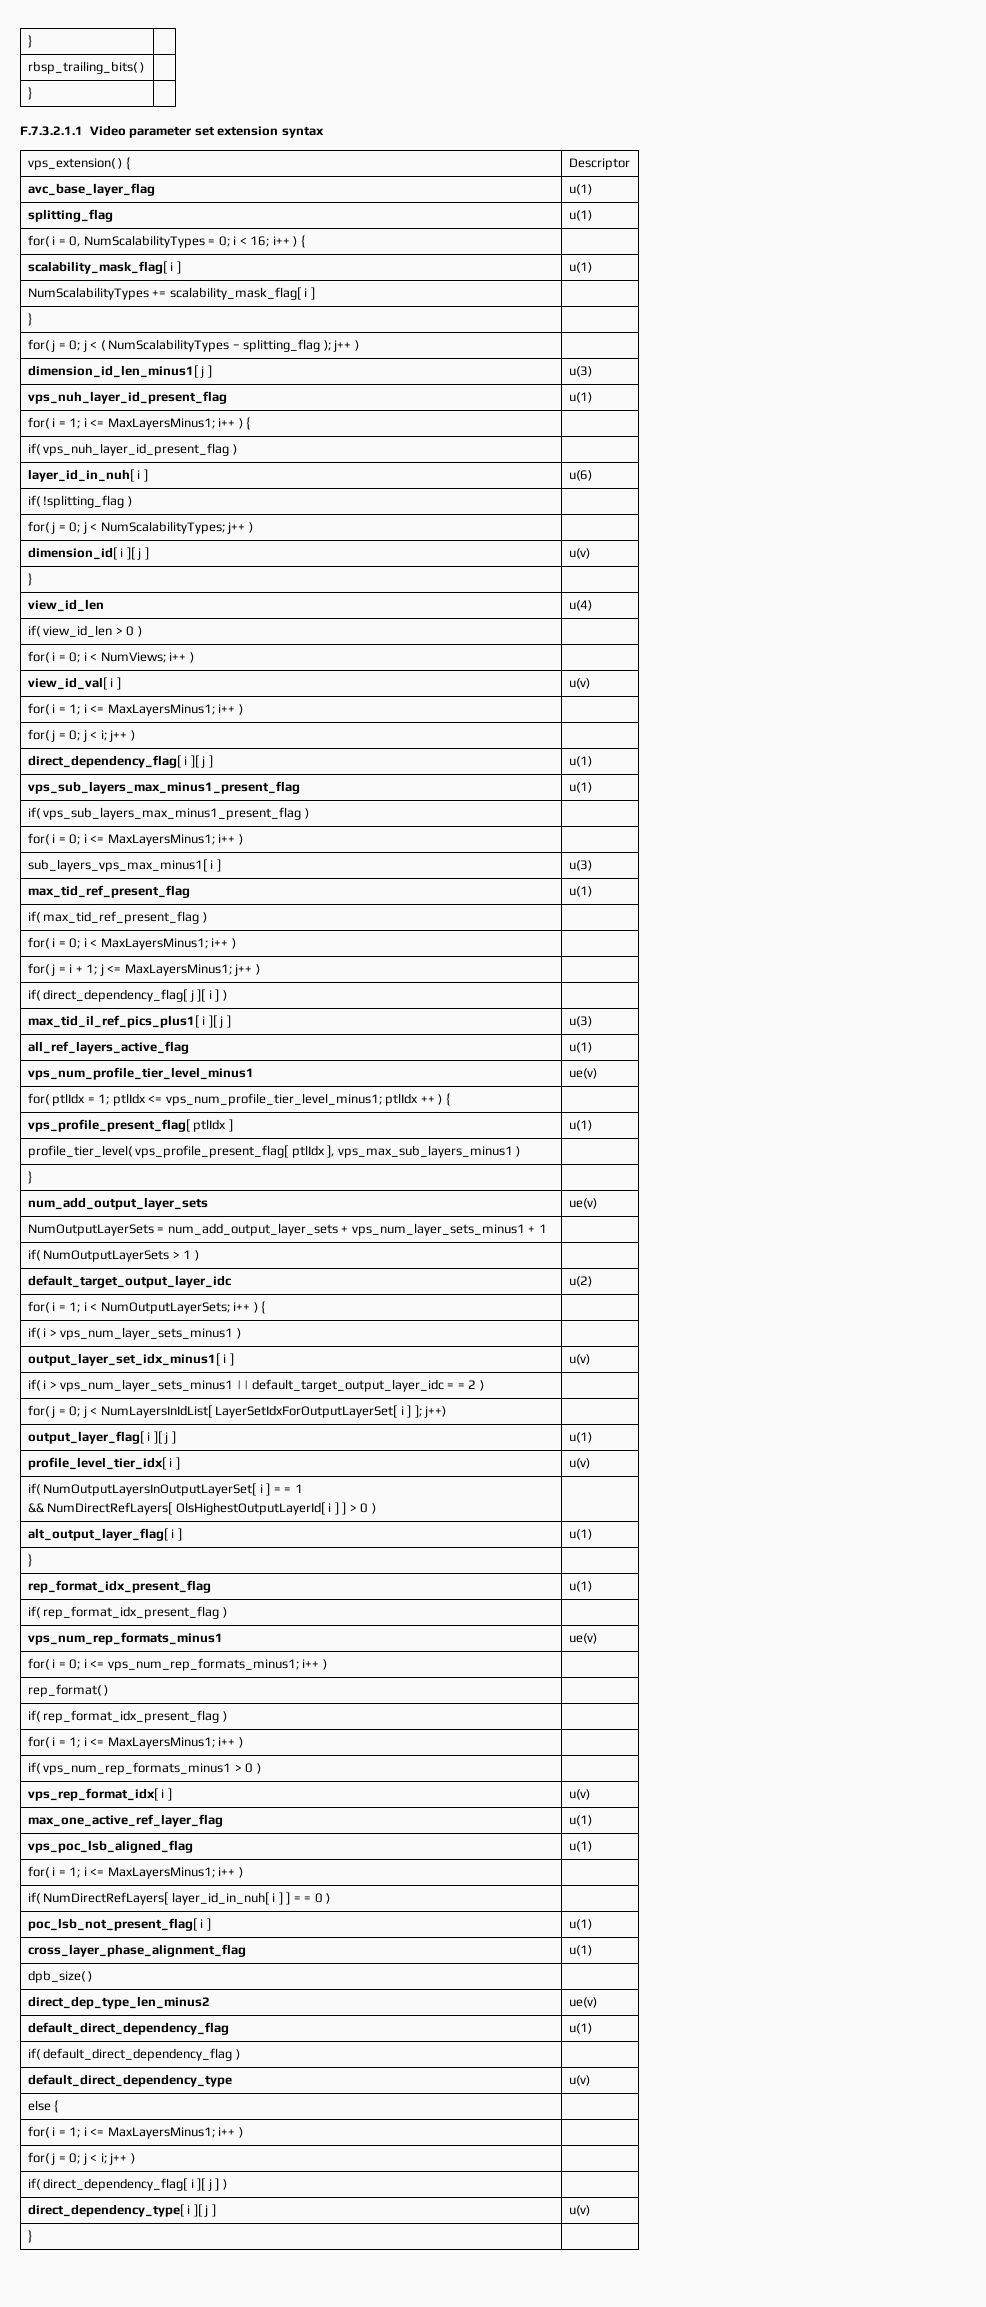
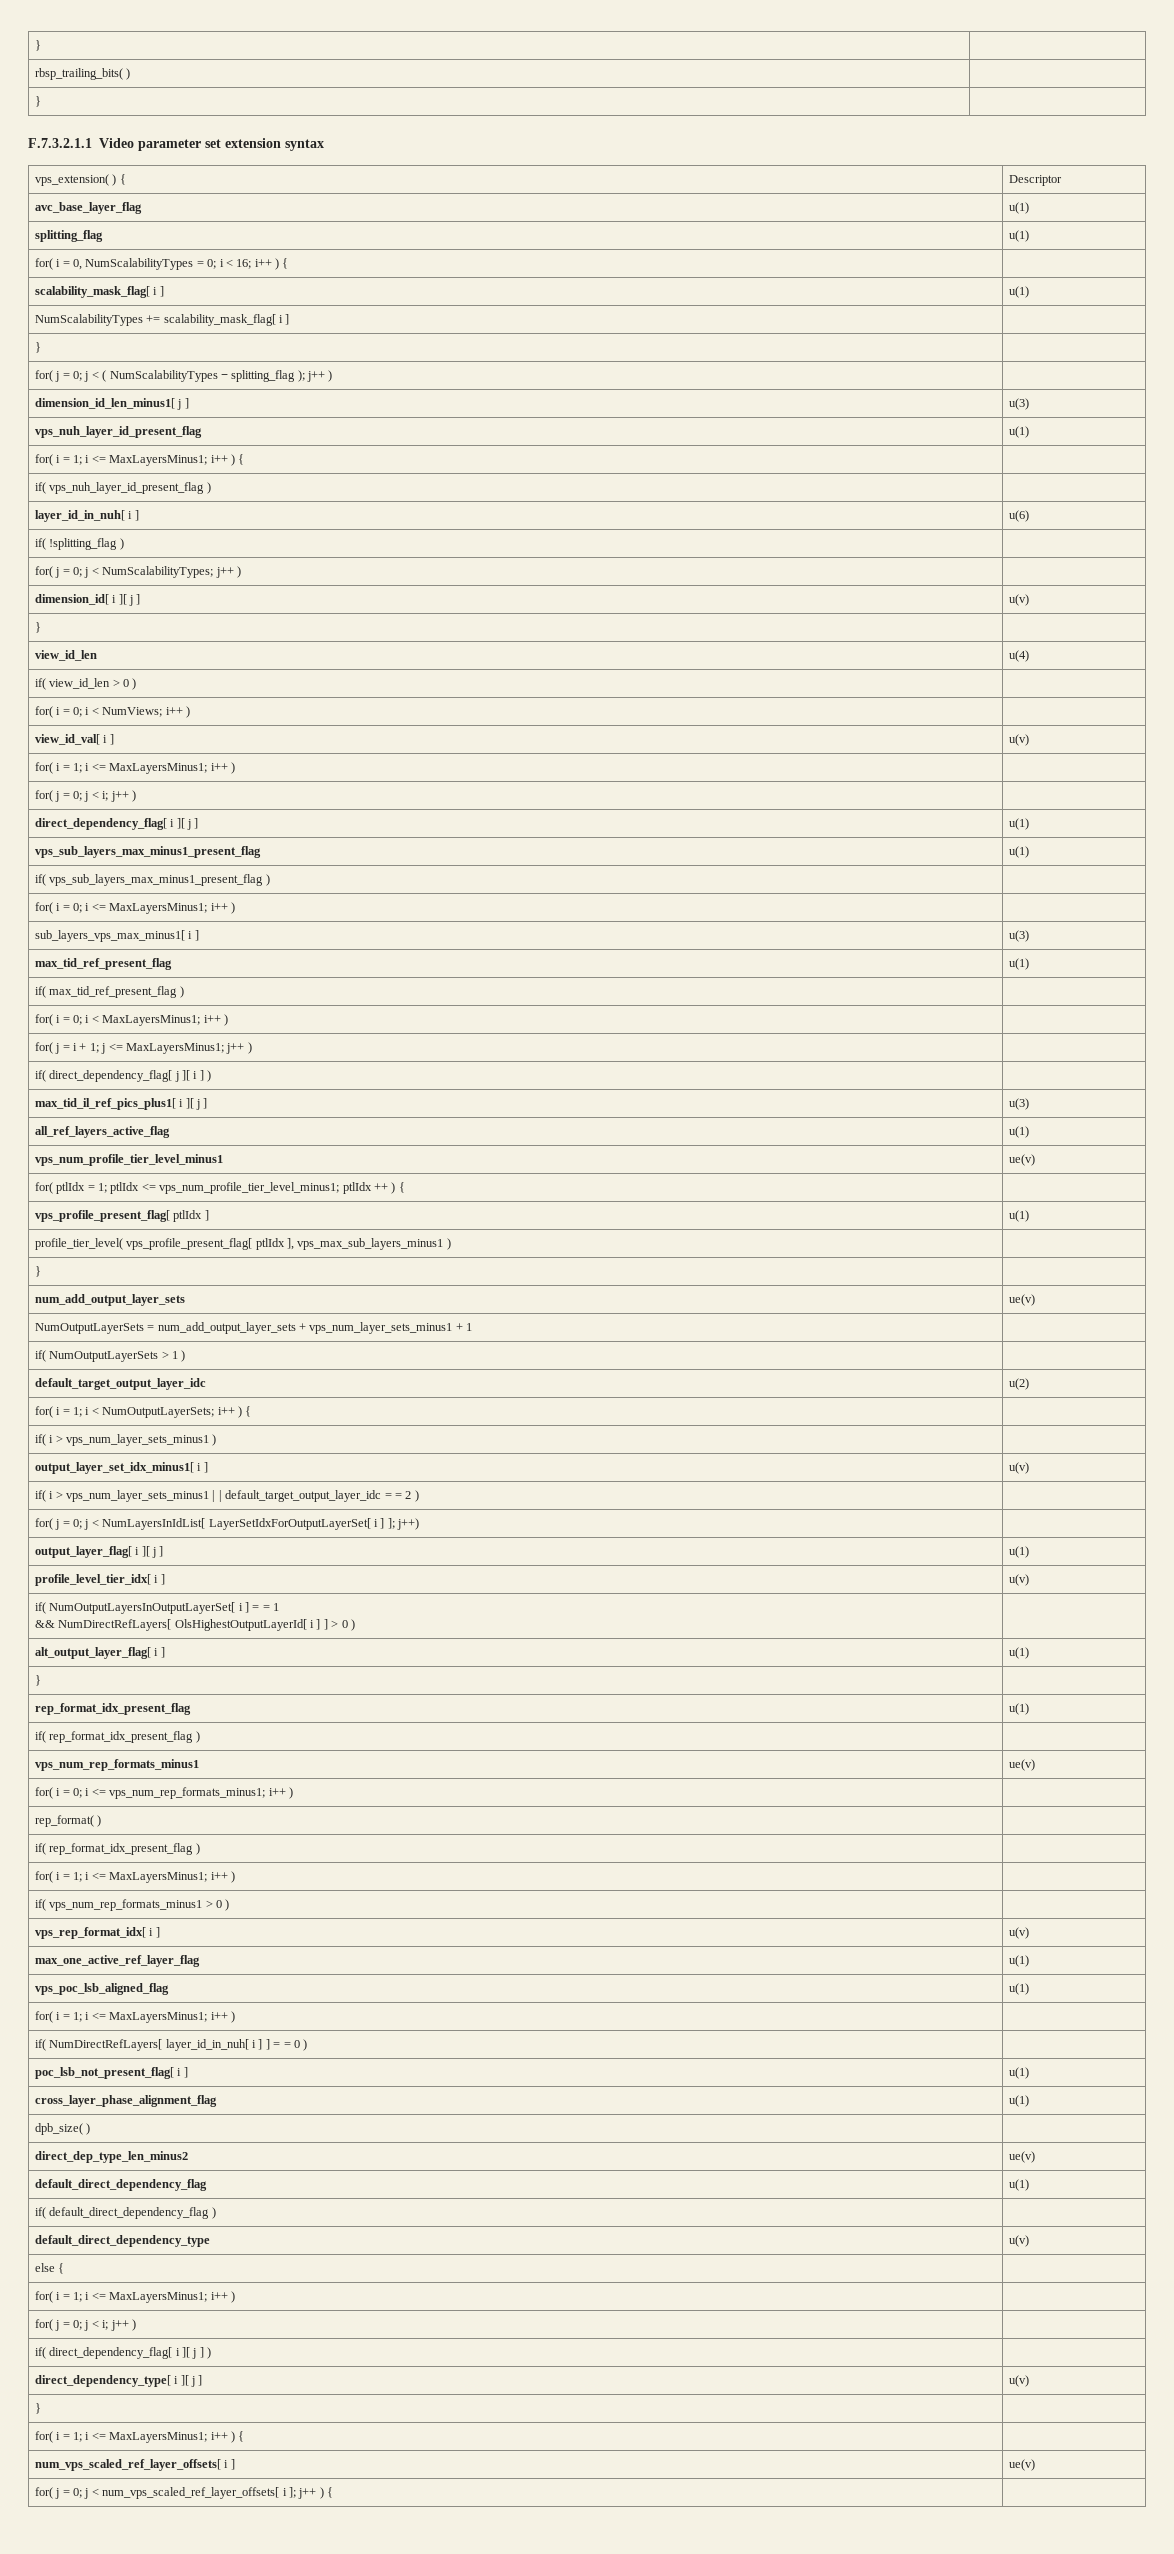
  direct_dependency_type[ i ][ j ] | u(v)
  } |
+ for( i = 1; i <= MaxLayersMinus1; i++ ) { |
+ num_vps_scaled_ref_layer_offsets[ i ] | ue(v)
+ for( j = 0; j < num_vps_scaled_ref_layer_offsets[ i ]; j++ ) { |

